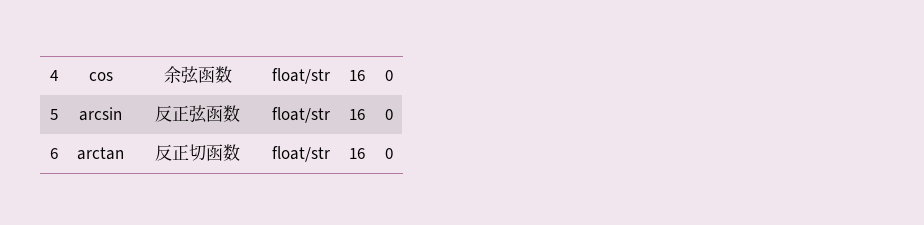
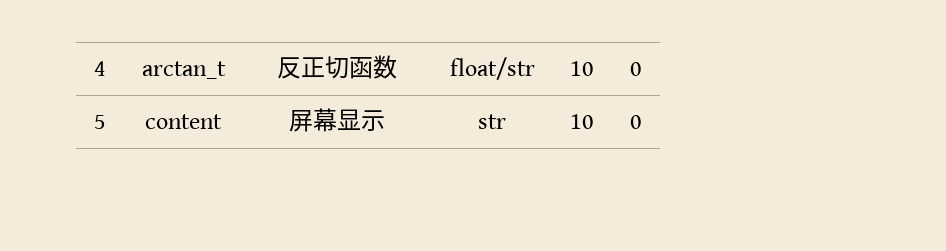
- 4 | cos | 余弦函数 | float/str | 16 | 0
- 5 | arcsin | 反正弦函数 | float/str | 16 | 0
- 6 | arctan | 反正切函数 | float/str | 16 | 0
+ 4 | arctan_t | 反正切函数 | float/str | 10 | 0
+ 5 | content | 屏幕显示 | str | 10 | 0

